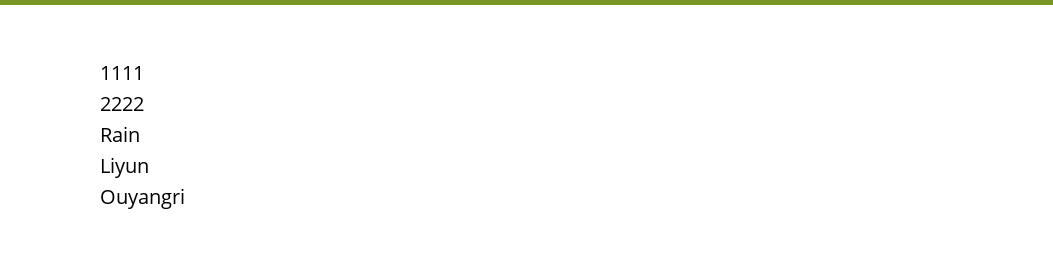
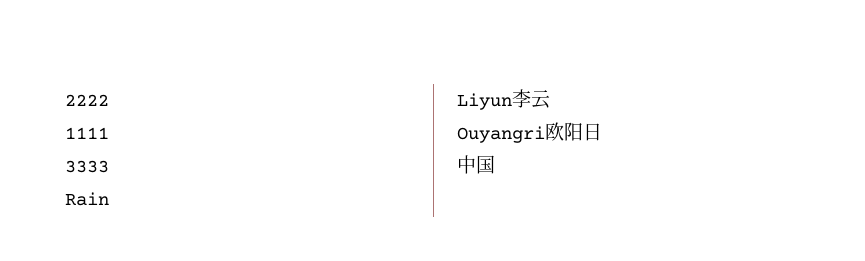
+ 2222
- 2222
+ 3333
- Liyun
+ Liyun李云
- Ouyangri
+ Ouyangri欧阳日
+ 中国

